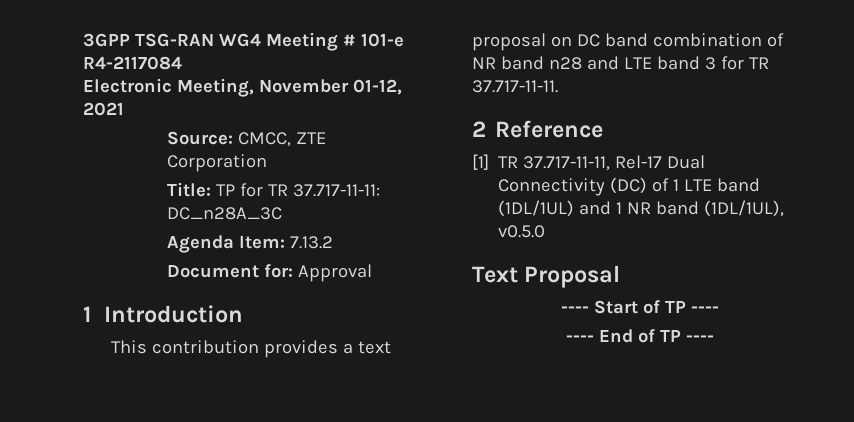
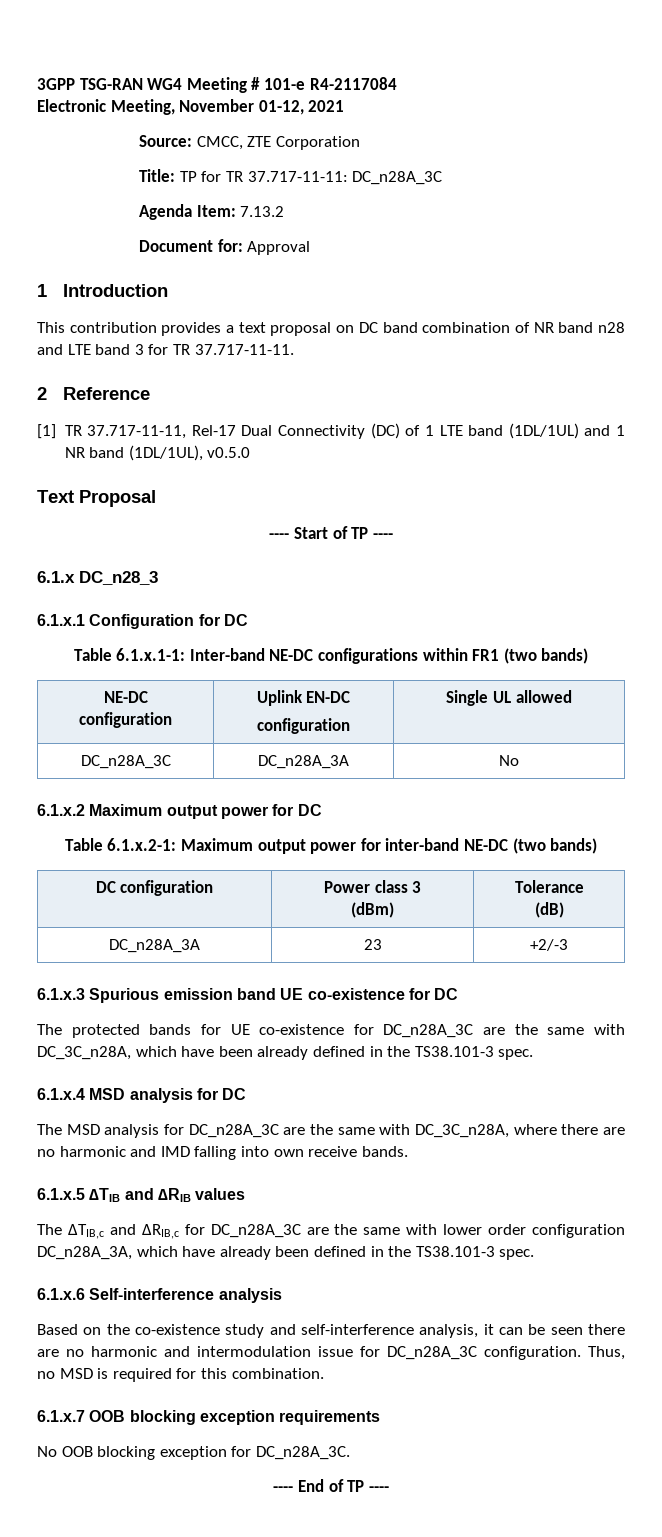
+ 6.1.x DC_n28_3
+ 6.1.x.1 Configuration for DC
+ Table 6.1.x.1-1: Inter-band NE-DC configurations within FR1 (two bands)
+ NE-DC
+ configuration | Uplink EN-DC
+ configuration | Single UL allowed
+ DC_n28A_3C | DC_n28A_3A | No
+ 6.1.x.2 Maximum output power for DC
+ Table 6.1.x.2-1: Maximum output power for inter-band NE-DC (two bands)
+ DC configuration | Power class 3
+ (dBm) | Tolerance
+ (dB)
+ DC_n28A_3A | 23 | +2/-3
+ 6.1.x.3 Spurious emission band UE co-existence for DC
+ The protected bands for UE co-existence for DC_n28A_3C are the same with DC_3C_n28A, which have been already defined in the TS38.101-3 spec.
+ 6.1.x.4 MSD analysis for DC
+ The MSD analysis for DC_n28A_3C are the same with DC_3C_n28A, where there are no harmonic and IMD falling into own receive bands.
+ 6.1.x.5 ∆TIB and ∆RIB values
+ The ΔTIB,c and ΔRIB,c for DC_n28A_3C are the same with lower order configuration DC_n28A_3A, which have already been defined in the TS38.101-3 spec.
+ 6.1.x.6 Self-interference analysis
+ Based on the co-existence study and self-interference analysis, it can be seen there are no harmonic and intermodulation issue for DC_n28A_3C configuration. Thus, no MSD is required for this combination.
+ 6.1.x.7 OOB blocking exception requirements
+ No OOB blocking exception for DC_n28A_3C.

